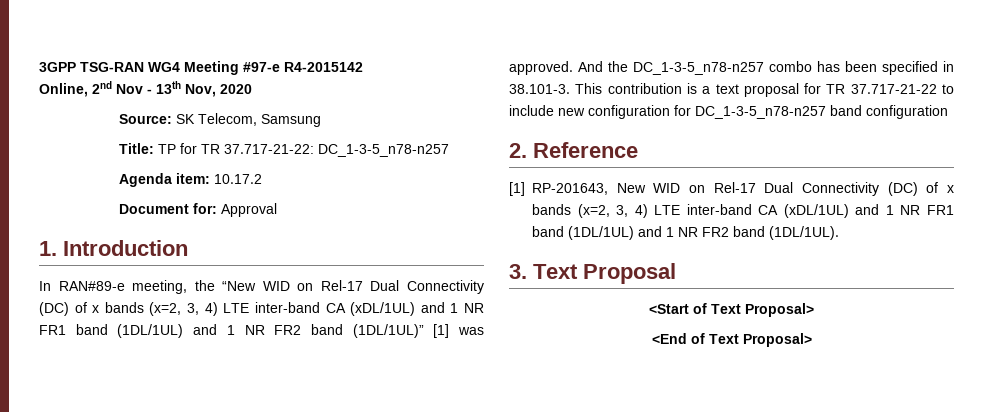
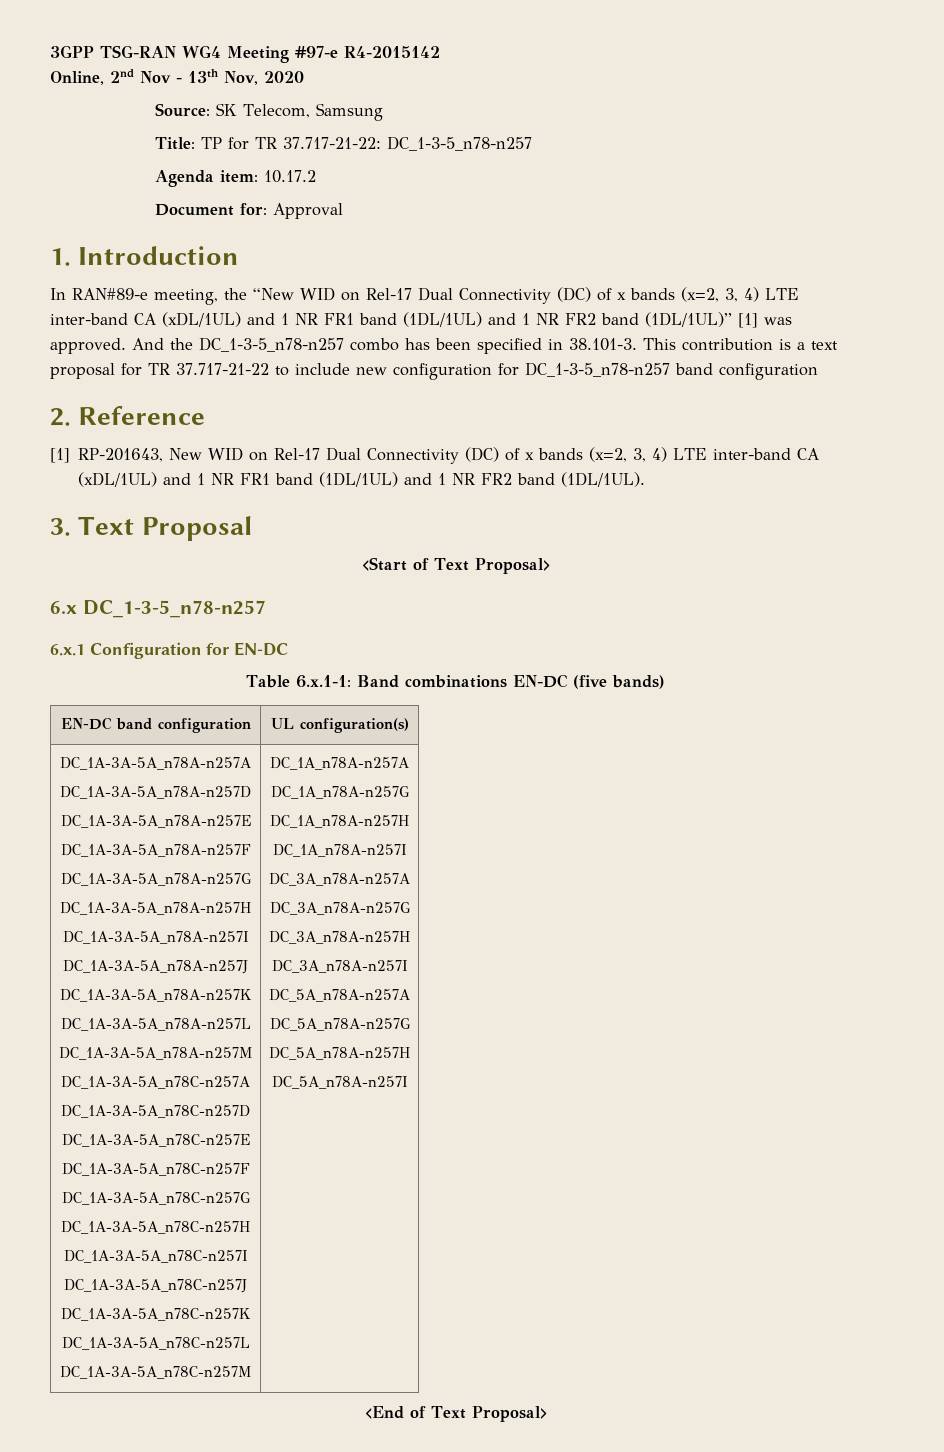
+ 6.x DC_1-3-5_n78-n257
+ 6.x.1 Configuration for EN-DC
+ Table 6.x.1-1: Band combinations EN-DC (five bands)
+ EN-DC band configuration | UL configuration(s)
+ DC_1A-3A-5A_n78A-n257A
+ DC_1A-3A-5A_n78A-n257D
+ DC_1A-3A-5A_n78A-n257E
+ DC_1A-3A-5A_n78A-n257F
+ DC_1A-3A-5A_n78A-n257G
+ DC_1A-3A-5A_n78A-n257H
+ DC_1A-3A-5A_n78A-n257I
+ DC_1A-3A-5A_n78A-n257J
+ DC_1A-3A-5A_n78A-n257K
+ DC_1A-3A-5A_n78A-n257L
+ DC_1A-3A-5A_n78A-n257M
+ DC_1A-3A-5A_n78C-n257A
+ DC_1A-3A-5A_n78C-n257D
+ DC_1A-3A-5A_n78C-n257E
+ DC_1A-3A-5A_n78C-n257F
+ DC_1A-3A-5A_n78C-n257G
+ DC_1A-3A-5A_n78C-n257H
+ DC_1A-3A-5A_n78C-n257I
+ DC_1A-3A-5A_n78C-n257J
+ DC_1A-3A-5A_n78C-n257K
+ DC_1A-3A-5A_n78C-n257L
+ DC_1A-3A-5A_n78C-n257M | DC_1A_n78A-n257A
+ DC_1A_n78A-n257G
+ DC_1A_n78A-n257H
+ DC_1A_n78A-n257I
+ DC_3A_n78A-n257A
+ DC_3A_n78A-n257G
+ DC_3A_n78A-n257H
+ DC_3A_n78A-n257I
+ DC_5A_n78A-n257A
+ DC_5A_n78A-n257G
+ DC_5A_n78A-n257H
+ DC_5A_n78A-n257I

